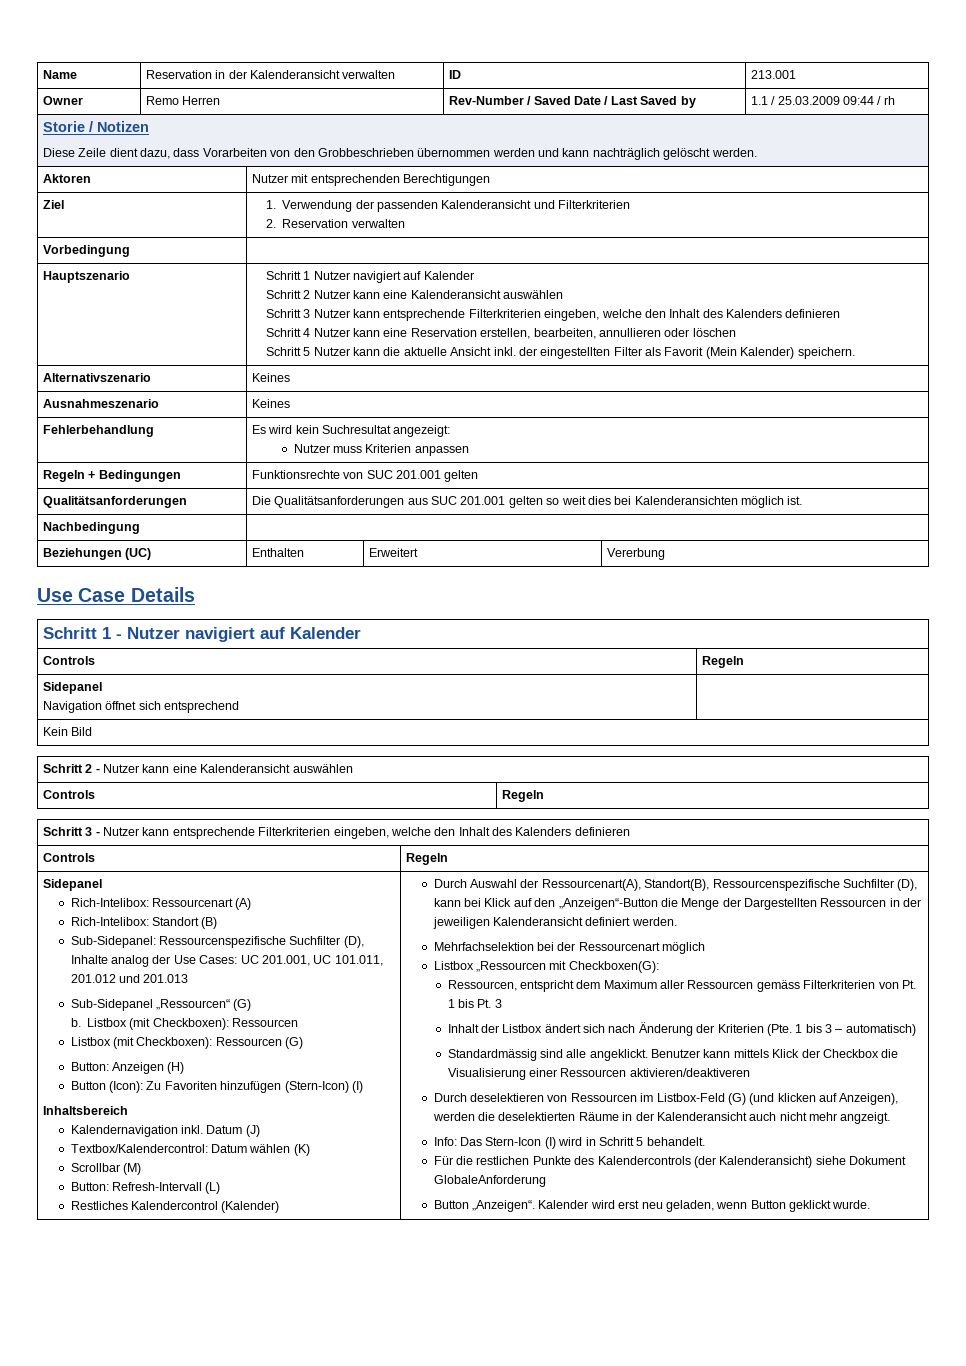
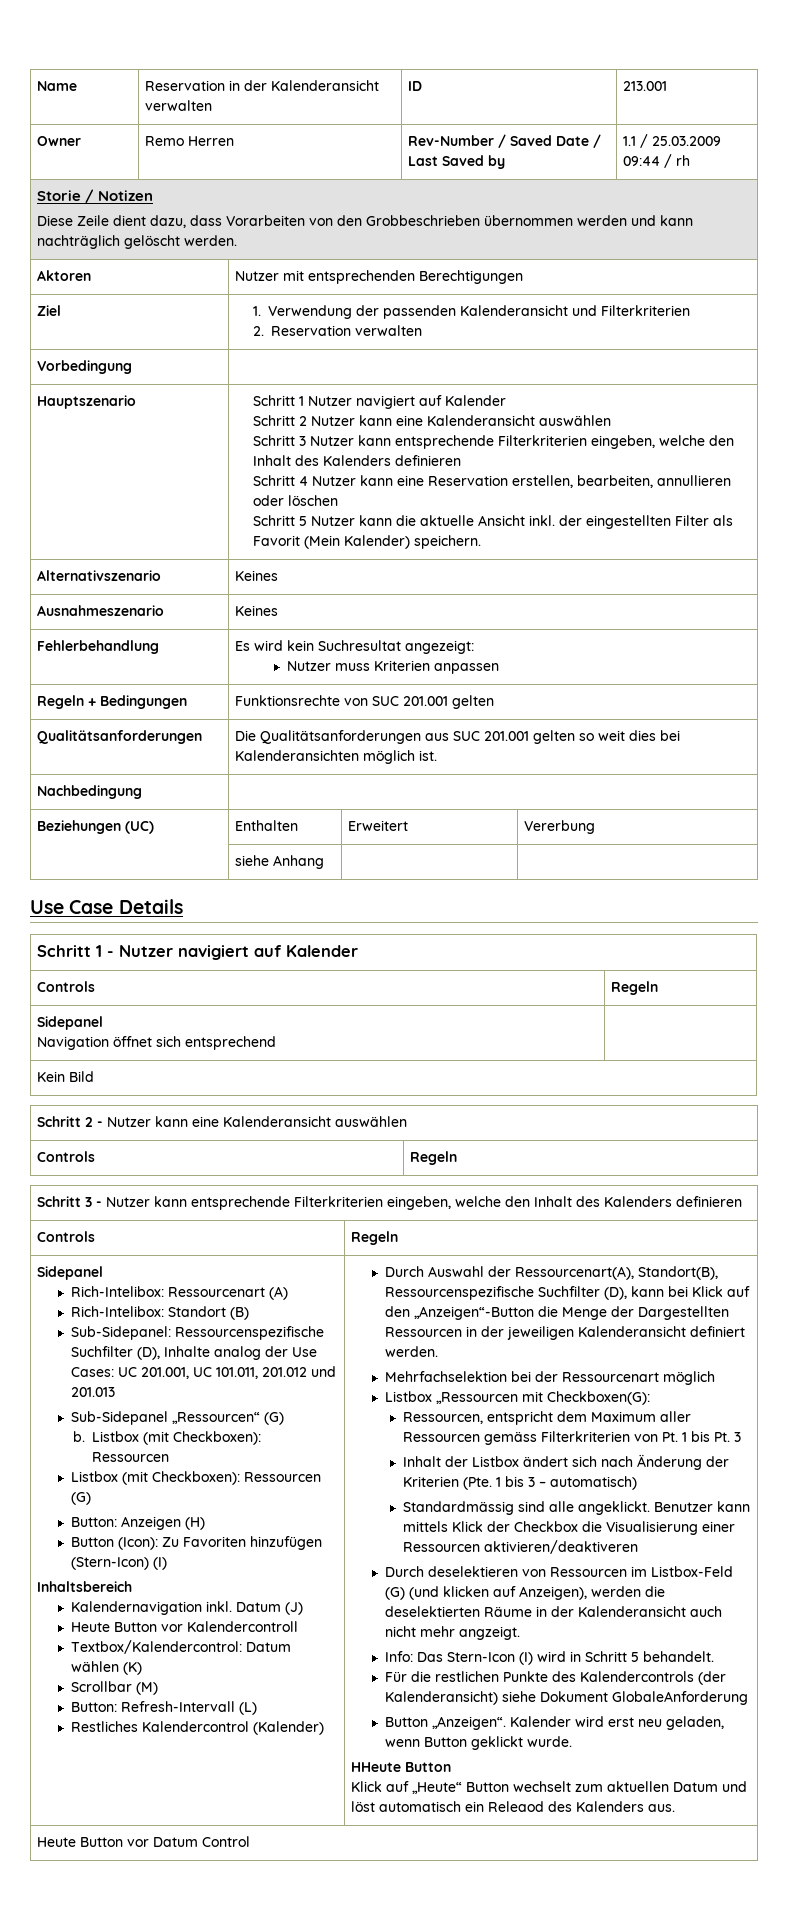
+ | siehe Anhang | |
+ Heute Button vor Kalendercontroll
+ HHeute Button
+ Klick auf „Heute“ Button wechselt zum aktuellen Datum und löst automatisch ein Releaod des Kalenders aus.
+ Heute Button vor Datum Control

